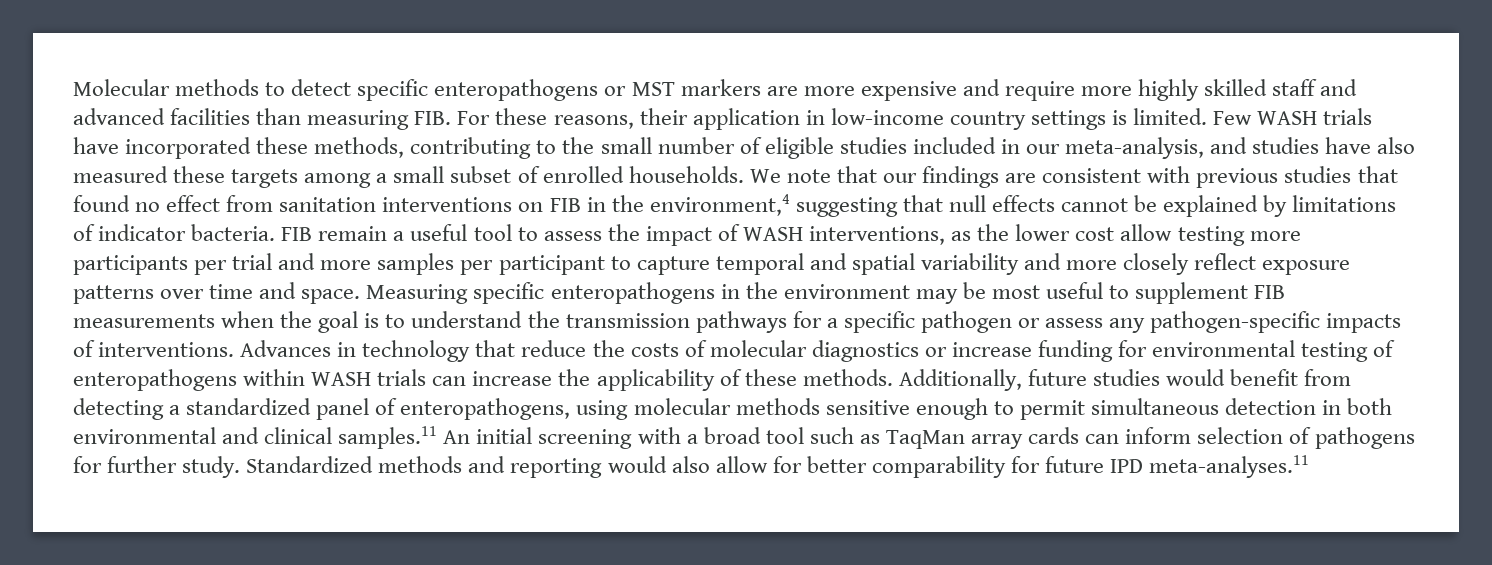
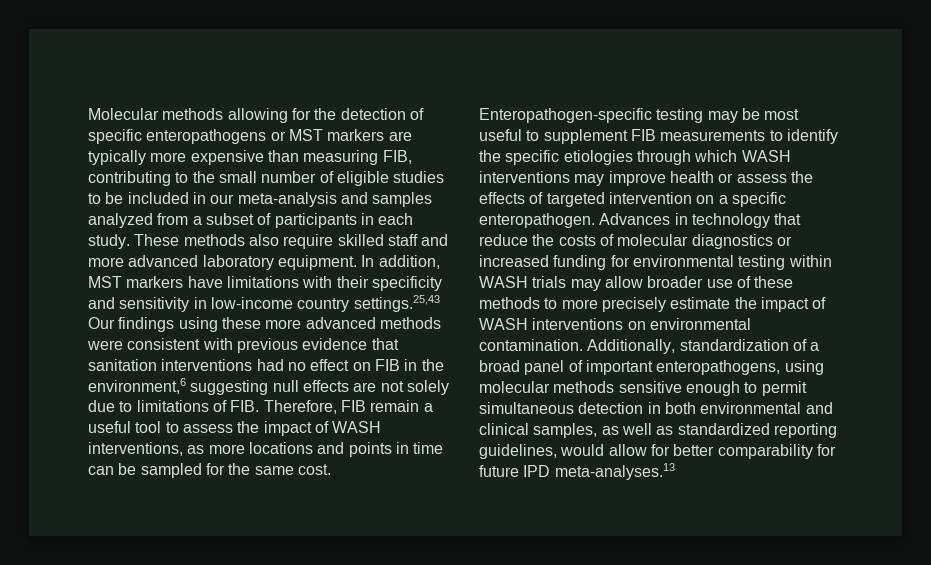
- Molecular methods to detect specific enteropathogens or MST markers are more expensive and require more highly skilled staff and advanced facilities than measuring FIB. For these reasons, their application in low-income country settings is limited. Few WASH trials have incorporated these methods, contributing to the small number of eligible studies included in our meta-analysis, and studies have also measured these targets among a small subset of enrolled households. We note that our findings are consistent with previous studies that found no effect from sanitation interventions on FIB in the environment,4 suggesting that null effects cannot be explained by limitations of indicator bacteria. FIB remain a useful tool to assess the impact of WASH interventions, as the lower cost allow testing more participants per trial and more samples per participant to capture temporal and spatial variability and more closely reflect exposure patterns over time and space. Measuring specific enteropathogens in the environment may be most useful to supplement FIB measurements when the goal is to understand the transmission pathways for a specific pathogen or assess any pathogen-specific impacts of interventions.
+ Molecular methods allowing for the detection of specific enteropathogens or MST markers are typically more expensive than measuring FIB, contributing to the small number of eligible studies to be included in our meta-analysis and samples analyzed from a subset of participants in each study. These methods also require skilled staff and more advanced laboratory equipment. In addition, MST markers have limitations with their specificity and sensitivity in low-income country settings.25,43 Our findings using these more advanced methods were consistent with previous evidence that sanitation interventions had no effect on FIB in the environment,6 suggesting null effects are not solely due to limitations of FIB. Therefore, FIB remain a useful tool to assess the impact of WASH interventions, as more locations and points in time can be sampled for the same cost. Enteropathogen-specific testing may be most useful to supplement FIB measurements to identify the specific etiologies through which WASH interventions may improve health or assess the effects of targeted intervention on a specific enteropathogen.
- Advances in technology that reduce the costs of molecular diagnostics or increase funding for environmental testing of enteropathogens within WASH trials can increase the applicability of these methods. Additionally, future studies would benefit from detecting a standardized panel of enteropathogens, using molecular methods sensitive enough to permit simultaneous detection in both environmental and clinical samples.11 An initial screening with a broad tool such as TaqMan array cards can inform selection of pathogens for further study. Standardized methods and reporting would also allow for better comparability for future IPD meta-analyses.11
+ Advances in technology that reduce the costs of molecular diagnostics or increased funding for environmental testing within WASH trials may allow broader use of these methods to more precisely estimate the impact of WASH interventions on environmental contamination. Additionally, standardization of a broad panel of important enteropathogens, using molecular methods sensitive enough to permit simultaneous detection in both environmental and clinical samples, as well as standardized reporting guidelines, would allow for better comparability for future IPD meta-analyses.13

